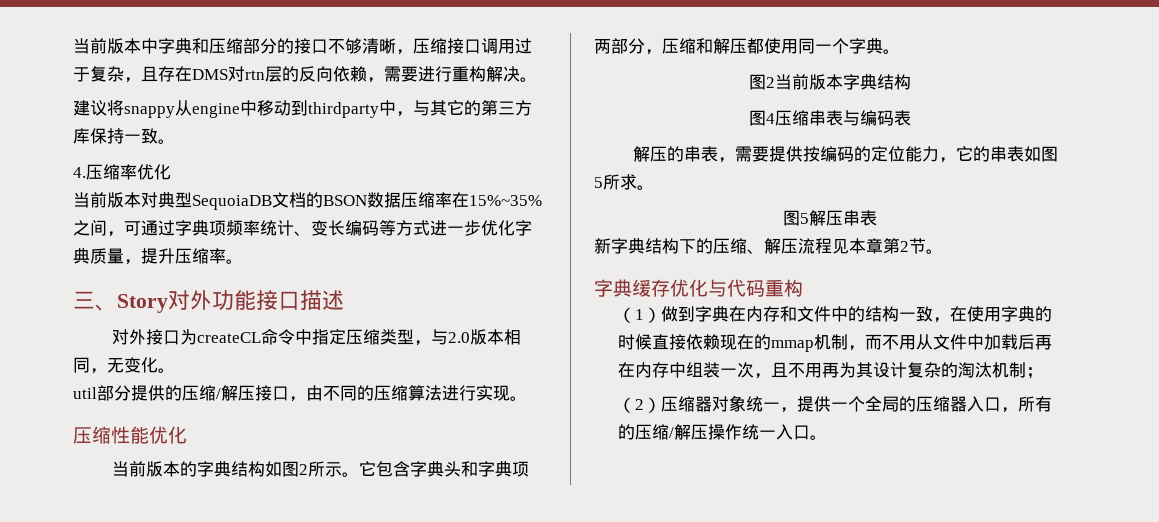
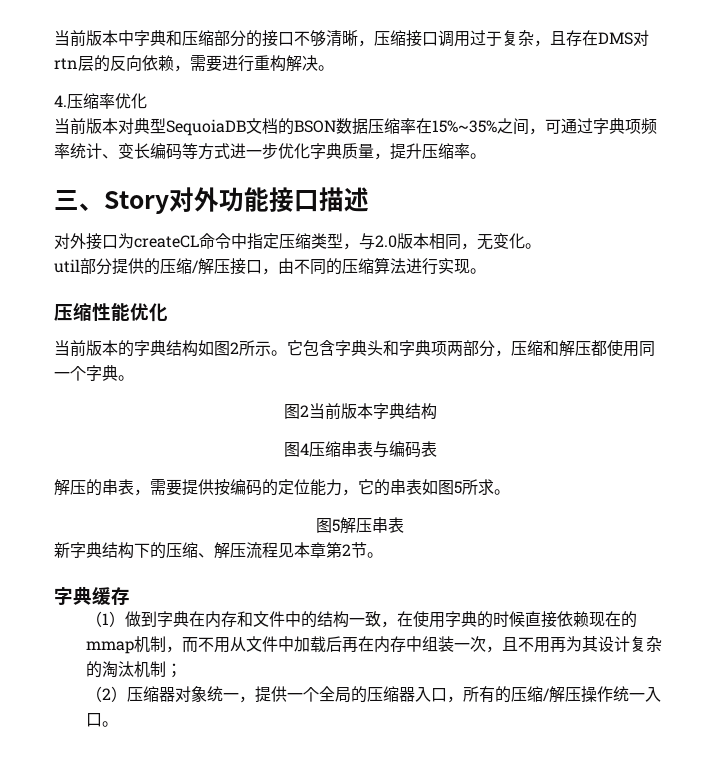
- 建议将snappy从engine中移动到thirdparty中，与其它的第三方库保持一致。
- 字典缓存优化与代码重构
+ 字典缓存

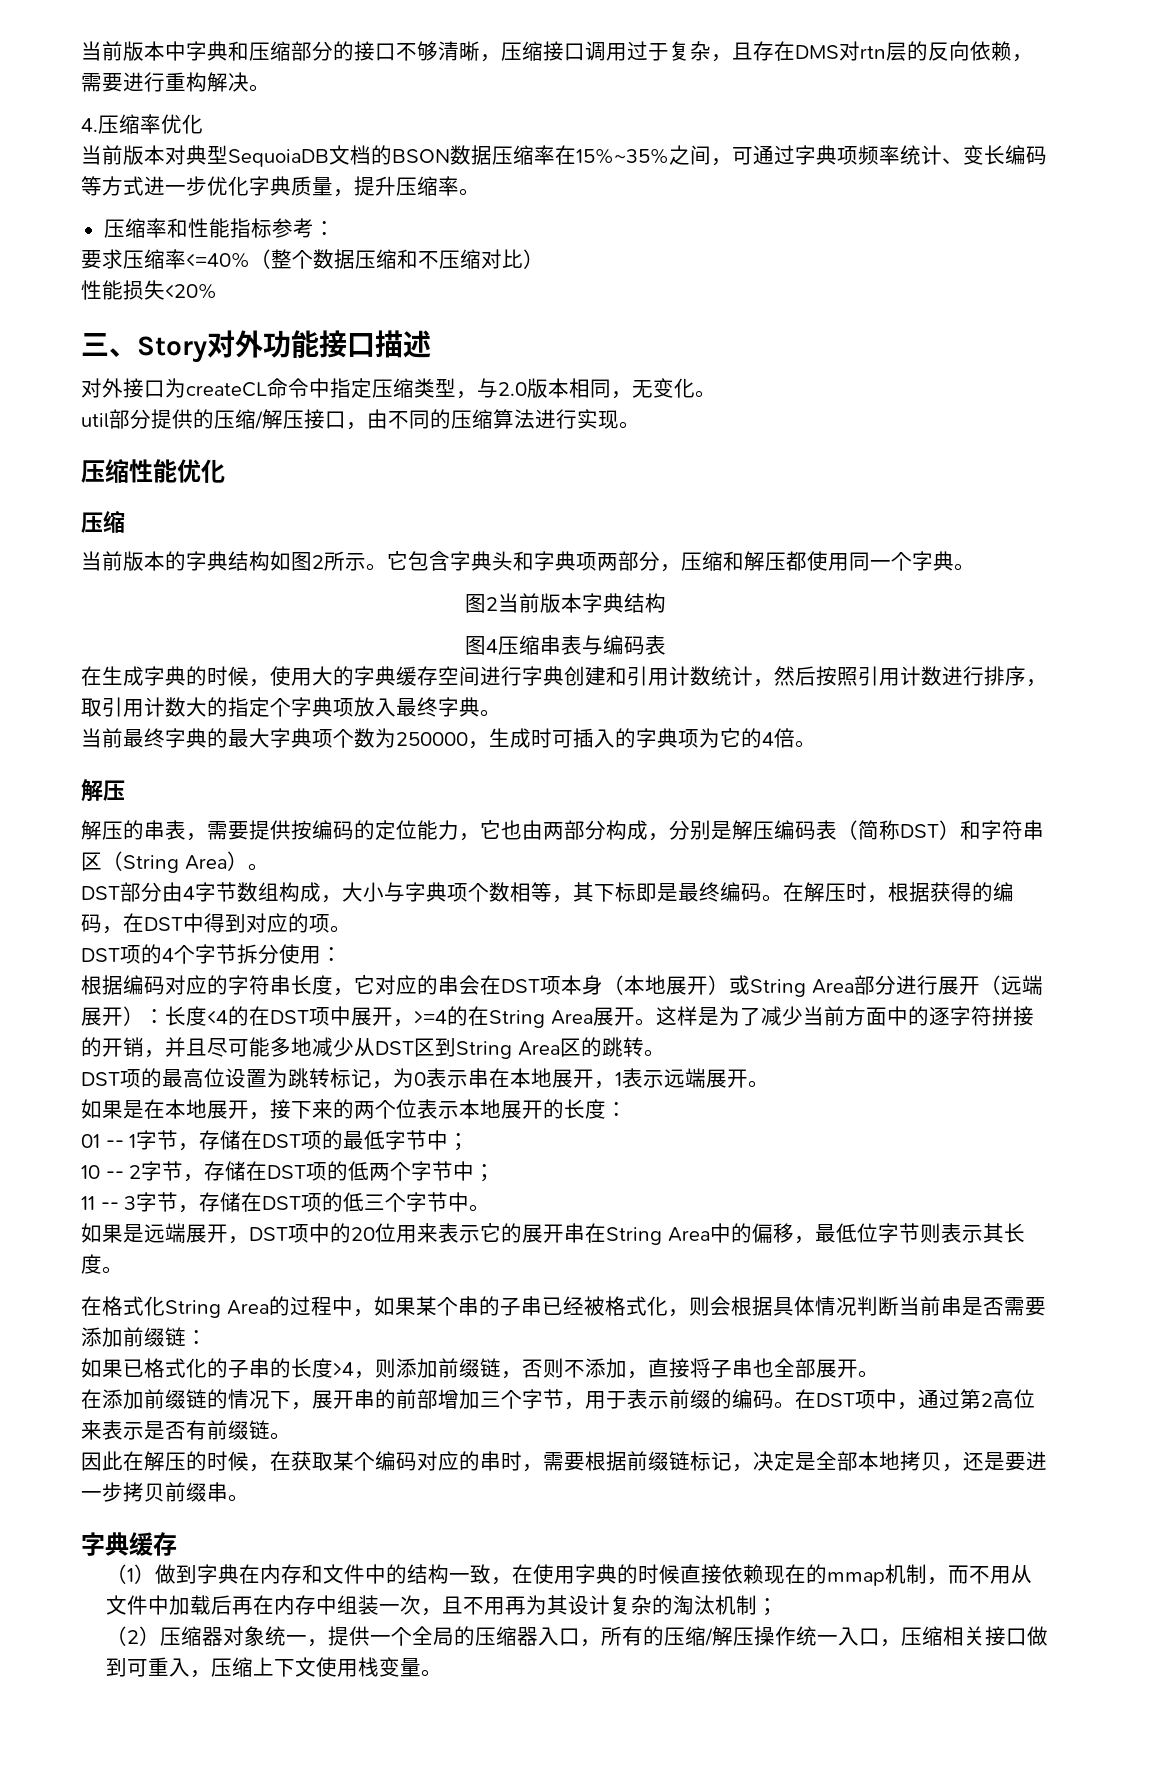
+ 压缩率和性能指标参考：
+ 要求压缩率<=40%（整个数据压缩和不压缩对比）
+ 性能损失<20%
  压缩性能优化
+ 压缩
+ 在生成字典的时候，使用大的字典缓存空间进行字典创建和引用计数统计，然后按照引用计数进行排序，取引用计数大的指定个字典项放入最终字典。
+ 当前最终字典的最大字典项个数为250000，生成时可插入的字典项为它的4倍。
+ 解压
- 解压的串表，需要提供按编码的定位能力，它的串表如图5所求。
- 图5解压串表
- 新字典结构下的压缩、解压流程见本章第2节。
+ 解压的串表，需要提供按编码的定位能力，它也由两部分构成，分别是解压编码表（简称DST）和字符串区（String Area）。
+ DST部分由4字节数组构成，大小与字典项个数相等，其下标即是最终编码。在解压时，根据获得的编码，在DST中得到对应的项。
+ DST项的4个字节拆分使用：
+ 根据编码对应的字符串长度，它对应的串会在DST项本身（本地展开）或String Area部分进行展开（远端展开）：长度<4的在DST项中展开，>=4的在String Area展开。这样是为了减少当前方面中的逐字符拼接的开销，并且尽可能多地减少从DST区到String Area区的跳转。
+ DST项的最高位设置为跳转标记，为0表示串在本地展开，1表示远端展开。
+ 如果是在本地展开，接下来的两个位表示本地展开的长度：
+ 01 -- 1字节，存储在DST项的最低字节中；
+ 10 -- 2字节，存储在DST项的低两个字节中；
+ 11 -- 3字节，存储在DST项的低三个字节中。
+ 如果是远端展开，DST项中的20位用来表示它的展开串在String Area中的偏移，最低位字节则表示其长度。
+ 在格式化String Area的过程中，如果某个串的子串已经被格式化，则会根据具体情况判断当前串是否需要添加前缀链：
+ 如果已格式化的子串的长度>4，则添加前缀链，否则不添加，直接将子串也全部展开。
+ 在添加前缀链的情况下，展开串的前部增加三个字节，用于表示前缀的编码。在DST项中，通过第2高位来表示是否有前缀链。
+ 因此在解压的时候，在获取某个编码对应的串时，需要根据前缀链标记，决定是全部本地拷贝，还是要进一步拷贝前缀串。
- （2）压缩器对象统一，提供一个全局的压缩器入口，所有的压缩/解压操作统一入口。
+ （2）压缩器对象统一，提供一个全局的压缩器入口，所有的压缩/解压操作统一入口，压缩相关接口做到可重入，压缩上下文使用栈变量。

